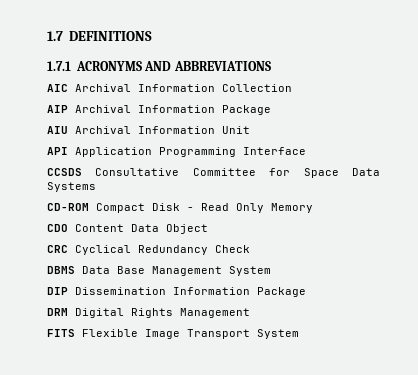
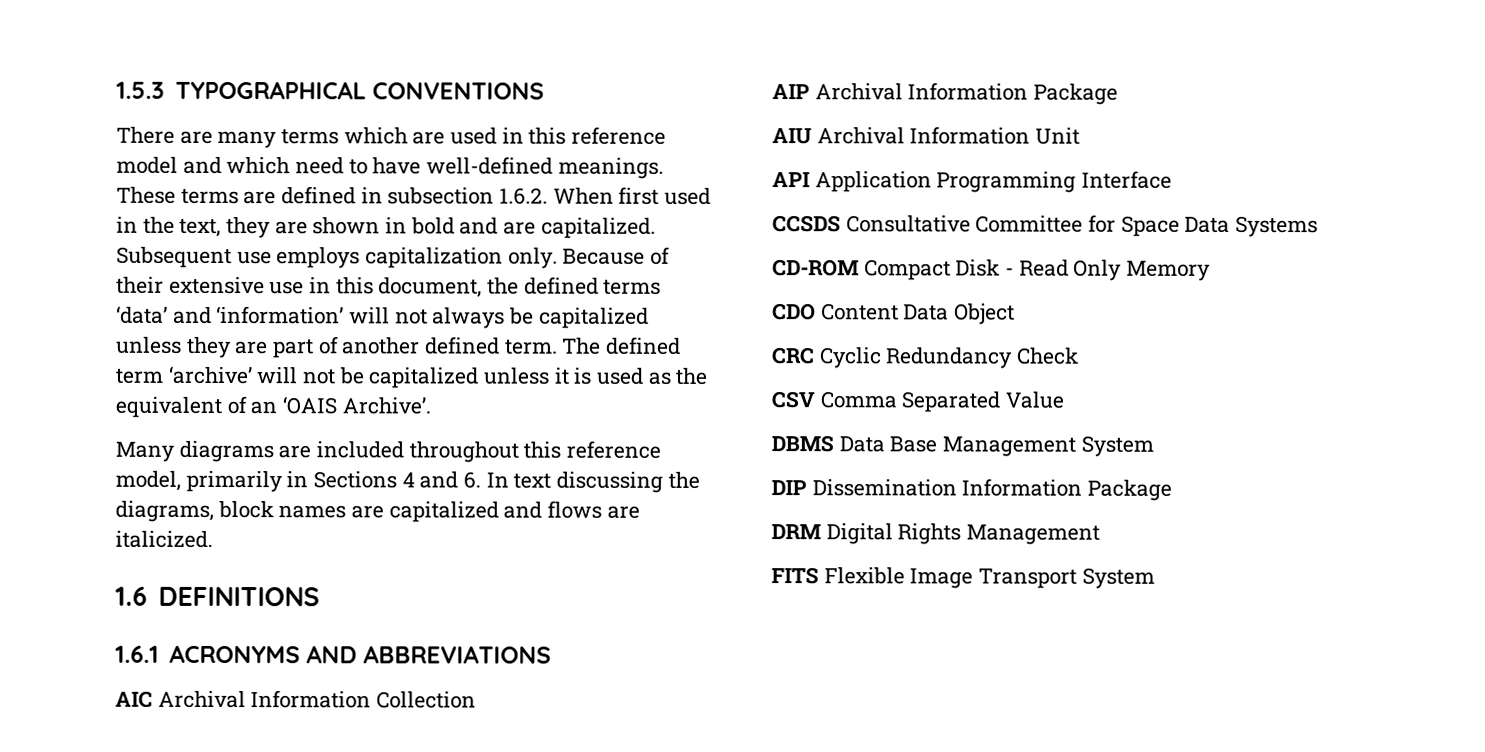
- 1.7 DEFINITIONS
+ 1.5.3 TYPOGRAPHICAL CONVENTIONS
+ There are many terms which are used in this reference model and which need to have well-defined meanings. These terms are defined in subsection 1.6.2. When first used in the text, they are shown in bold and are capitalized. Subsequent use employs capitalization only. Because of their extensive use in this document, the defined terms ‘data’ and ‘information’ will not always be capitalized unless they are part of another defined term. The defined term ‘archive’ will not be capitalized unless it is used as the equivalent of an ‘OAIS Archive’.
+ Many diagrams are included throughout this reference model, primarily in Sections 4 and 6. In text discussing the diagrams, block names are capitalized and flows are italicized.
+ 1.6 DEFINITIONS
- 1.7.1 ACRONYMS AND ABBREVIATIONS
+ 1.6.1 ACRONYMS AND ABBREVIATIONS
- CRC Cyclical Redundancy Check
+ CRC Cyclic Redundancy Check
+ CSV Comma Separated Value

